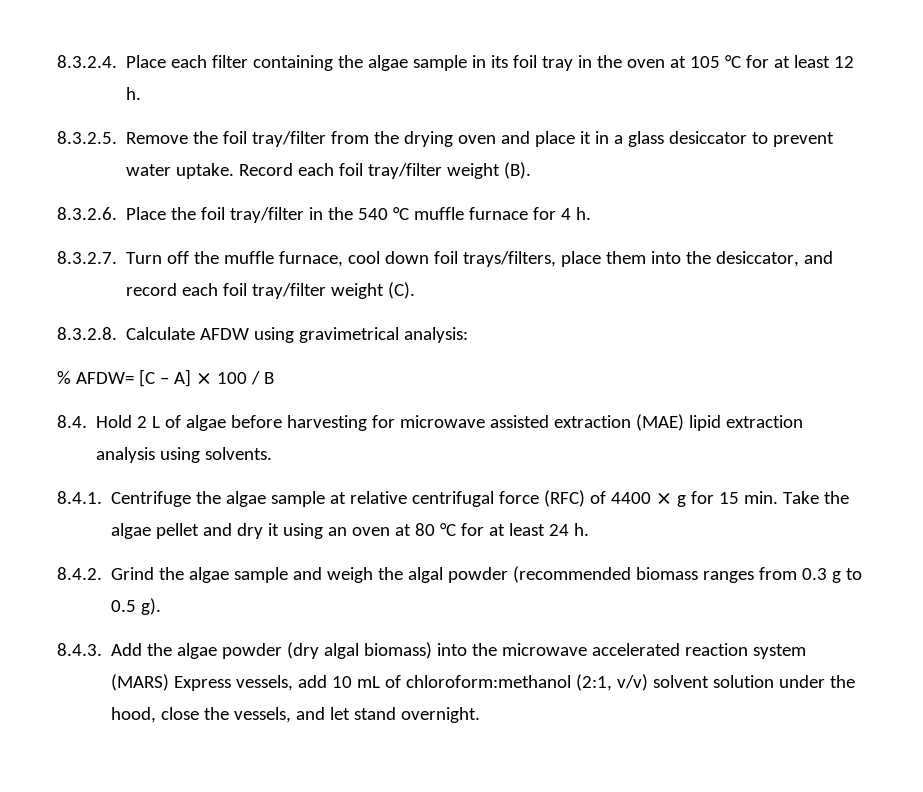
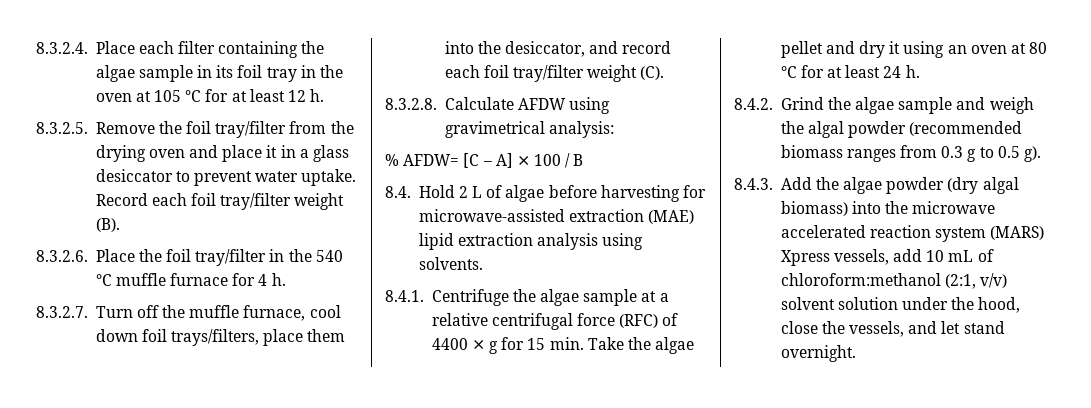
- 8.4. Hold 2 L of algae before harvesting for microwave assisted extraction (MAE) lipid extraction analysis using solvents.
+ 8.4. Hold 2 L of algae before harvesting for microwave-assisted extraction (MAE) lipid extraction analysis using solvents.
- 8.4.1. Centrifuge the algae sample at relative centrifugal force (RFC) of 4400 ⨯ g for 15 min. Take the algae pellet and dry it using an oven at 80 °C for at least 24 h.
+ 8.4.1. Centrifuge the algae sample at a relative centrifugal force (RFC) of 4400 ⨯ g for 15 min. Take the algae pellet and dry it using an oven at 80 °C for at least 24 h.
- 8.4.3. Add the algae powder (dry algal biomass) into the microwave accelerated reaction system (MARS) Express vessels, add 10 mL of chloroform:methanol (2:1, v/v) solvent solution under the hood, close the vessels, and let stand overnight.
+ 8.4.3. Add the algae powder (dry algal biomass) into the microwave accelerated reaction system (MARS) Xpress vessels, add 10 mL of chloroform:methanol (2:1, v/v) solvent solution under the hood, close the vessels, and let stand overnight.

